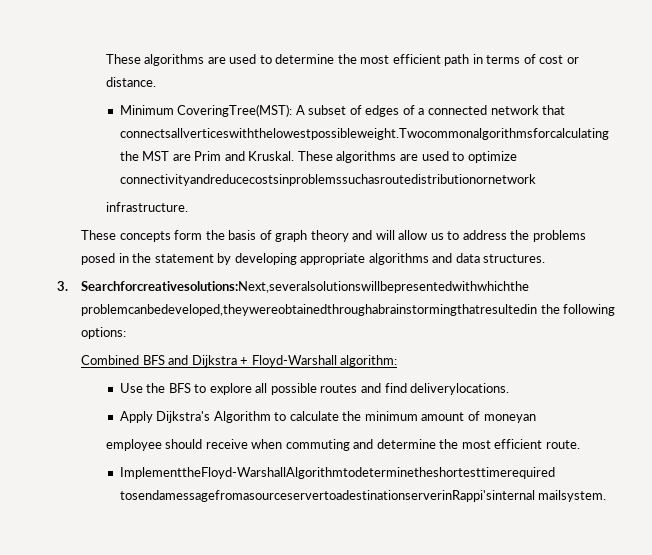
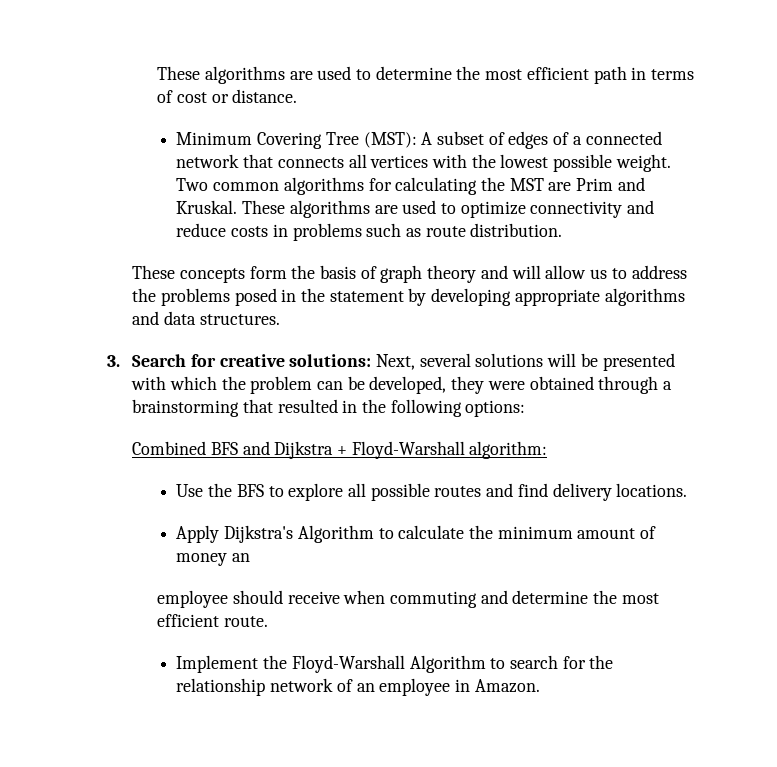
- Minimum CoveringTree(MST): A subset of edges of a connected network that connectsallverticeswiththelowestpossibleweight.Twocommonalgorithmsforcalculating the MST are Prim and Kruskal.
+ Minimum Covering Tree (MST): A subset of edges of a connected network that connects all vertices with the lowest possible weight. Two common algorithms for calculating the MST are Prim and Kruskal.
- These algorithms are used to optimize connectivityandreducecostsinproblemssuchasroutedistributionornetwork
- infrastructure.
+ These algorithms are used to optimize connectivity and reduce costs in problems such as route distribution.
- 3. Searchforcreativesolutions:Next,severalsolutionswillbepresentedwithwhichthe problemcanbedeveloped,theywereobtainedthroughabrainstormingthatresultedin the following options:
+ 3. Search for creative solutions: Next, several solutions will be presented with which the problem can be developed, they were obtained through a brainstorming that resulted in the following options:
- Use the BFS to explore all possible routes and find deliverylocations.
+ Use the BFS to explore all possible routes and find delivery locations.
- Apply Dijkstra's Algorithm to calculate the minimum amount of moneyan
+ Apply Dijkstra's Algorithm to calculate the minimum amount of money an
- ImplementtheFloyd-WarshallAlgorithmtodeterminetheshortesttimerequired tosendamessagefromasourceservertoadestinationserverinRappi'sinternal mailsystem.
+ Implement the Floyd-Warshall Algorithm to search for the relationship network of an employee in Amazon.

